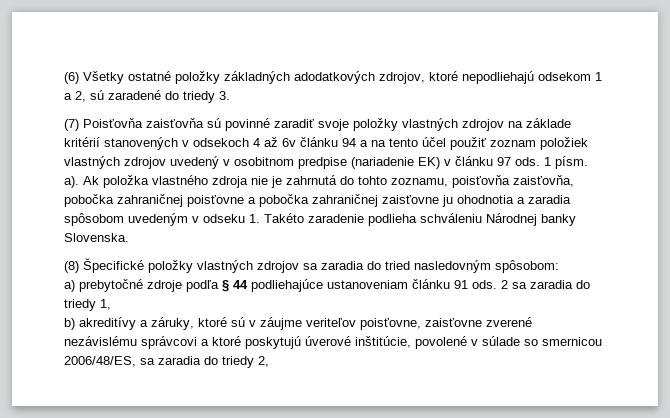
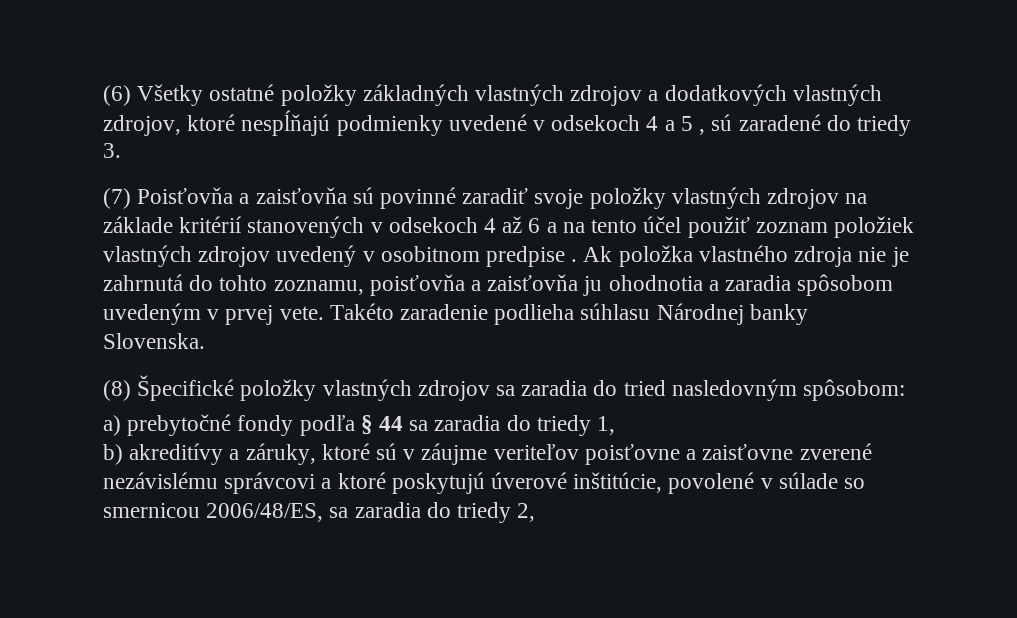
- (6) Všetky ostatné položky základných adodatkových zdrojov, ktoré nepodliehajú odsekom 1 a 2, sú zaradené do triedy 3.
+ (6) Všetky ostatné položky základných vlastných zdrojov a dodatkových vlastných zdrojov, ktoré nespĺňajú podmienky uvedené v odsekoch 4 a 5 , sú zaradené do triedy 3.
- (7) Poisťovňa zaisťovňa sú povinné zaradiť svoje položky vlastných zdrojov na základe kritérií stanovených v odsekoch 4 až 6v článku 94 a na tento účel použiť zoznam položiek vlastných zdrojov uvedený v osobitnom predpise (nariadenie EK) v článku 97 ods. 1 písm. a).
+ (7) Poisťovňa a zaisťovňa sú povinné zaradiť svoje položky vlastných zdrojov na základe kritérií stanovených v odsekoch 4 až 6 a na tento účel použiť zoznam položiek vlastných zdrojov uvedený v osobitnom predpise .
- Ak položka vlastného zdroja nie je zahrnutá do tohto zoznamu, poisťovňa zaisťovňa, pobočka zahraničnej poisťovne a pobočka zahraničnej zaisťovne ju ohodnotia a zaradia spôsobom uvedeným v odseku 1. Takéto zaradenie podlieha schváleniu Národnej banky Slovenska.
+ Ak položka vlastného zdroja nie je zahrnutá do tohto zoznamu, poisťovňa a zaisťovňa ju ohodnotia a zaradia spôsobom uvedeným v prvej vete. Takéto zaradenie podlieha súhlasu Národnej banky Slovenska.
- a) prebytočné zdroje podľa § 44 podliehajúce ustanoveniam článku 91 ods. 2 sa zaradia do triedy 1,
+ a) prebytočné fondy podľa § 44 sa zaradia do triedy 1,
- b) akreditívy a záruky, ktoré sú v záujme veriteľov poisťovne, zaisťovne zverené nezávislému správcovi a ktoré poskytujú úverové inštitúcie, povolené v súlade so smernicou 2006/48/ES, sa zaradia do triedy 2,
+ b) akreditívy a záruky, ktoré sú v záujme veriteľov poisťovne a zaisťovne zverené nezávislému správcovi a ktoré poskytujú úverové inštitúcie, povolené v súlade so smernicou 2006/48/ES, sa zaradia do triedy 2,

